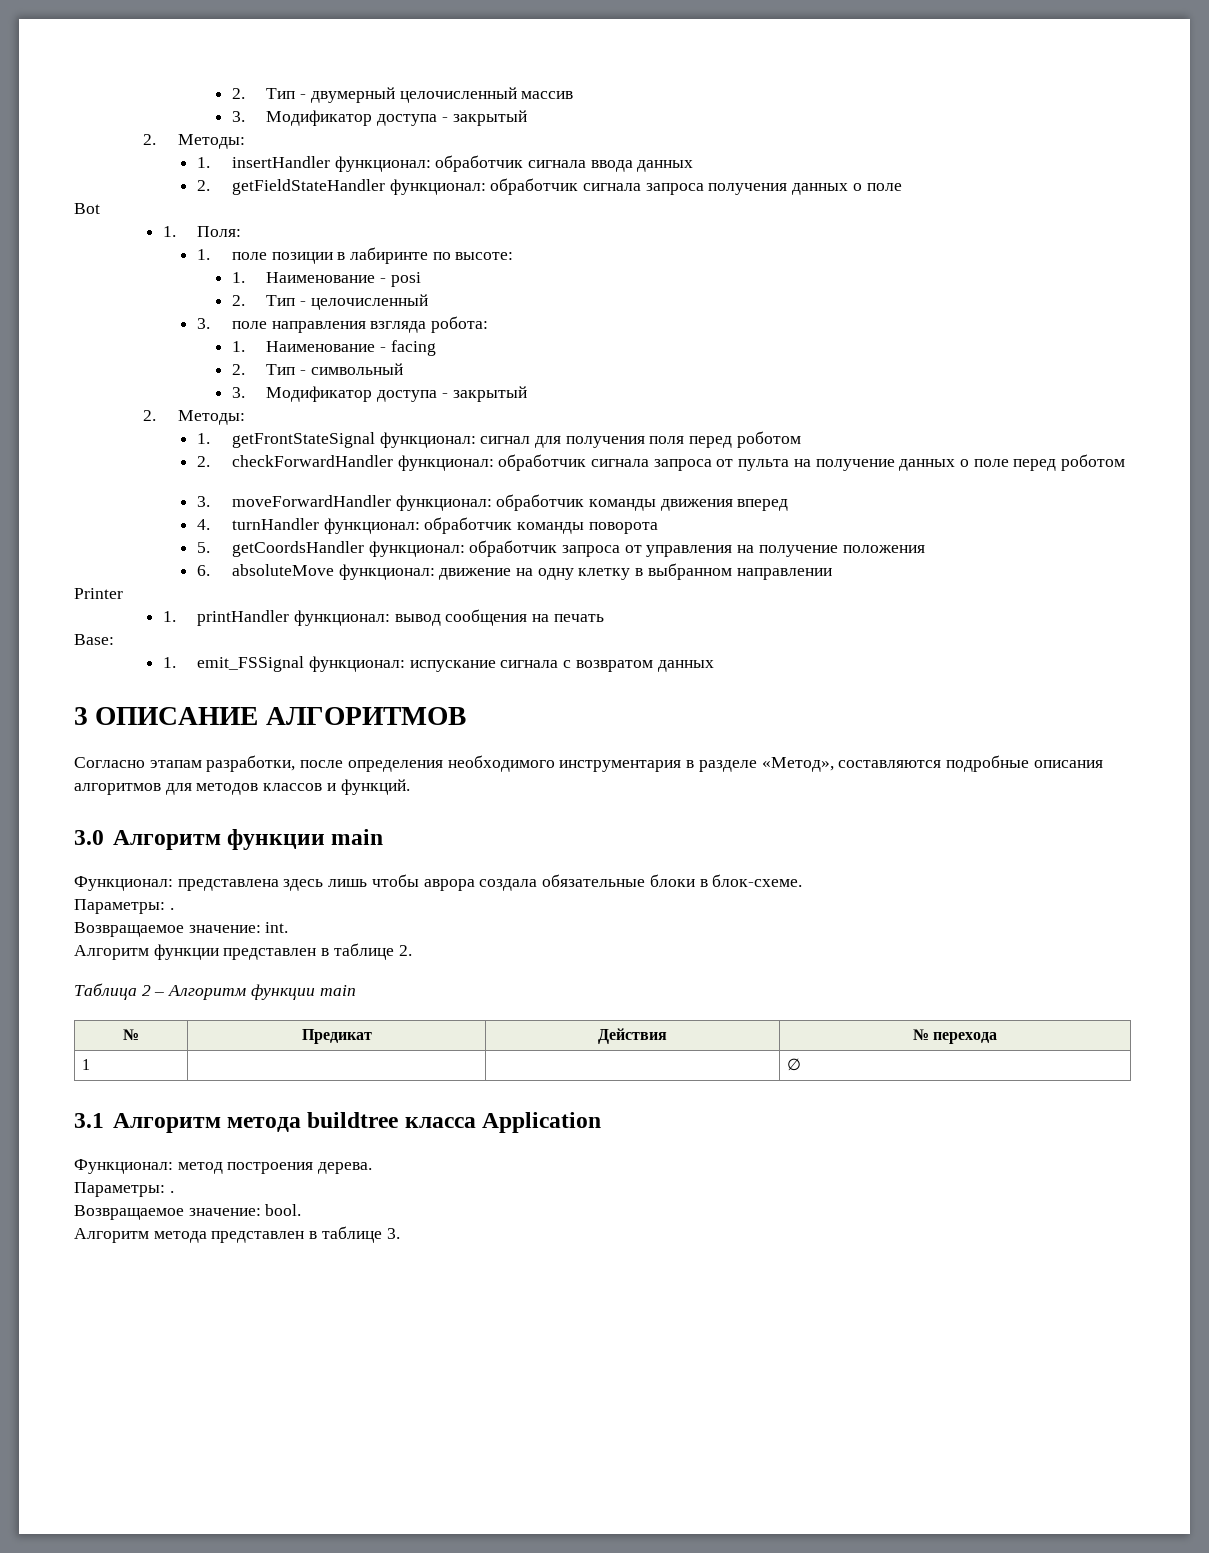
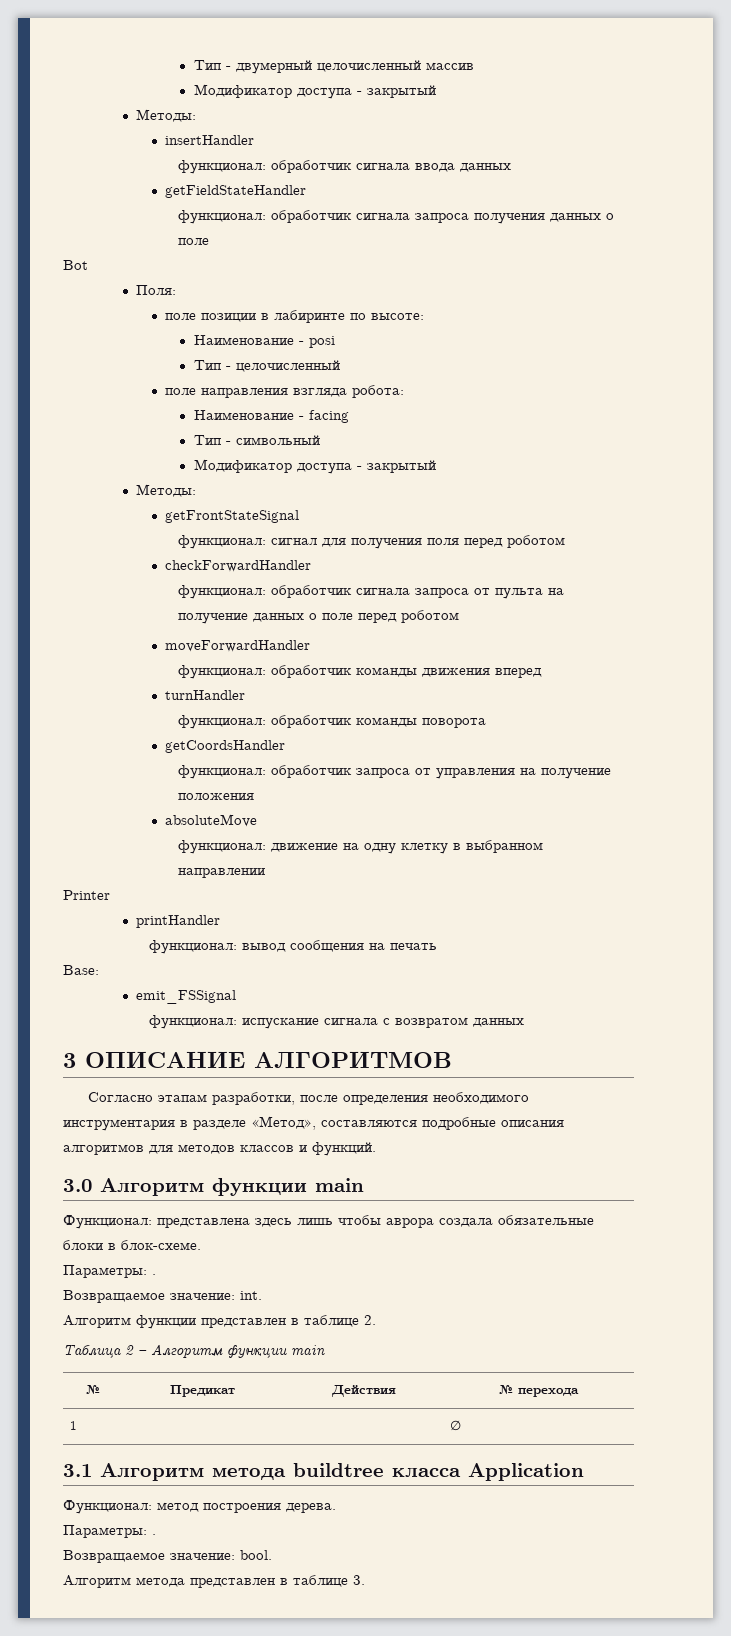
- 2. Тип - двумерный целочисленный массив
- 3. Модификатор доступа - закрытый
- 2. Методы:
- 1. insertHandler функционал: обработчик сигнала ввода данных
+ Тип - двумерный целочисленный массив
+ Модификатор доступа - закрытый
+ Методы:
+ insertHandler
+ функционал: обработчик сигнала ввода данных
- 2. getFieldStateHandler функционал: обработчик сигнала запроса получения данных о поле
+ getFieldStateHandler
+ функционал: обработчик сигнала запроса получения данных о поле
- 1. Поля:
+ Поля:
- 1. поле позиции в лабиринте по высоте:
+ поле позиции в лабиринте по высоте:
- 1. Наименование - posi
+ Наименование - posi
- 2. Тип - целочисленный
+ Тип - целочисленный
- 3. поле направления взгляда робота:
+ поле направления взгляда робота:
- 1. Наименование - facing
+ Наименование - facing
- 2. Тип - символьный
- 3. Модификатор доступа - закрытый
- 2. Методы:
- 1. getFrontStateSignal функционал: сигнал для получения поля перед роботом
+ Тип - символьный
+ Модификатор доступа - закрытый
+ Методы:
+ getFrontStateSignal
+ функционал: сигнал для получения поля перед роботом
- 2. checkForwardHandler функционал: обработчик сигнала запроса от пульта на получение данных о поле перед роботом
+ checkForwardHandler
+ функционал: обработчик сигнала запроса от пульта на получение данных о поле перед роботом
- 3. moveForwardHandler функционал: обработчик команды движения вперед
+ moveForwardHandler
+ функционал: обработчик команды движения вперед
- 4. turnHandler функционал: обработчик команды поворота
+ turnHandler
+ функционал: обработчик команды поворота
- 5. getCoordsHandler функционал: обработчик запроса от управления на получение положения
+ getCoordsHandler
+ функционал: обработчик запроса от управления на получение положения
- 6. absoluteMove функционал: движение на одну клетку в выбранном направлении
+ absoluteMove
+ функционал: движение на одну клетку в выбранном направлении
- 1. printHandler функционал: вывод сообщения на печать
+ printHandler
+ функционал: вывод сообщения на печать
- 1. emit_FSSignal функционал: испускание сигнала с возвратом данных
+ emit_FSSignal
+ функционал: испускание сигнала с возвратом данных

